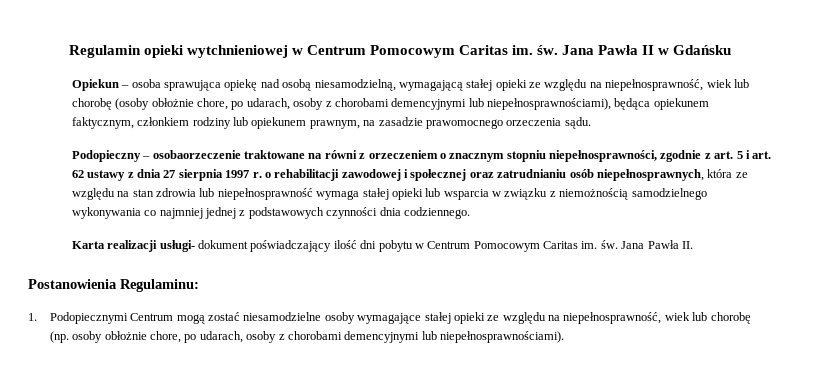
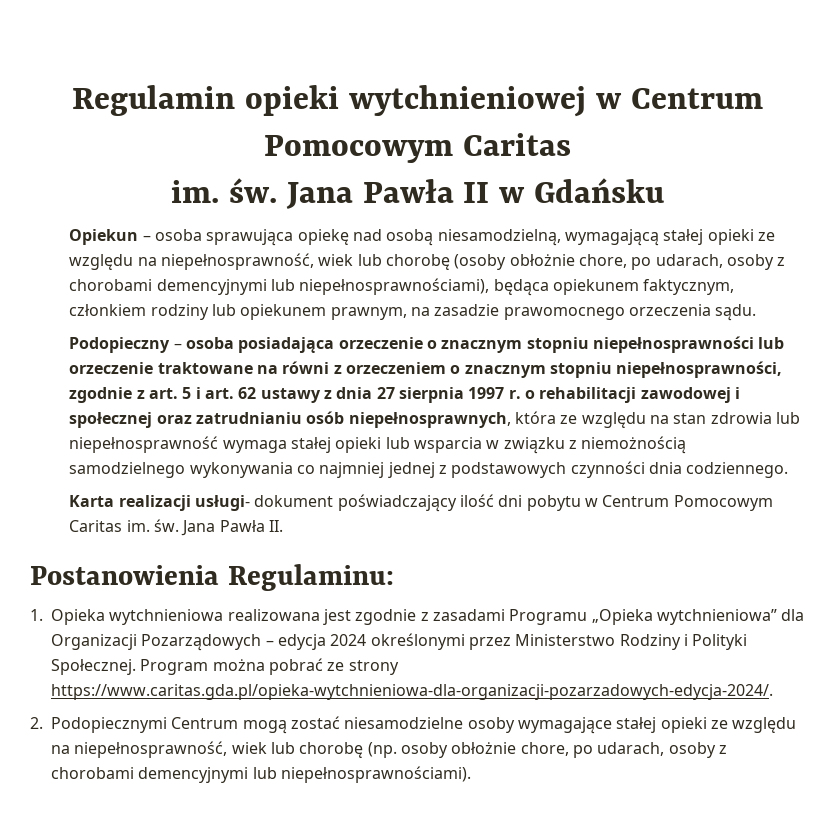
- Regulamin opieki wytchnieniowej w Centrum Pomocowym Caritas im. św.
+ Regulamin opieki wytchnieniowej w Centrum Pomocowym Caritas
+ im. św.
- Podopieczny – osobaorzeczenie traktowane na równi z orzeczeniem o znacznym stopniu niepełnosprawności, zgodnie z art. 5 i art. 62 ustawy z dnia 27 sierpnia 1997 r. o rehabilitacji zawodowej i społecznej oraz zatrudnianiu osób niepełnosprawnych, która ze względu na stan zdrowia lub niepełnosprawność wymaga stałej opieki lub wsparcia w związku z niemożnością samodzielnego wykonywania co najmniej jednej z podstawowych czynności dnia codziennego.
+ Podopieczny – osoba posiadająca orzeczenie o znacznym stopniu niepełnosprawności lub orzeczenie traktowane na równi z orzeczeniem o znacznym stopniu niepełnosprawności, zgodnie z art. 5 i art. 62 ustawy z dnia 27 sierpnia 1997 r. o rehabilitacji zawodowej i społecznej oraz zatrudnianiu osób niepełnosprawnych, która ze względu na stan zdrowia lub niepełnosprawność wymaga stałej opieki lub wsparcia w związku z niemożnością samodzielnego wykonywania co najmniej jednej z podstawowych czynności dnia codziennego.
- 1. Podopiecznymi Centrum mogą zostać niesamodzielne osoby wymagające stałej opieki ze względu na niepełnosprawność, wiek lub chorobę (np. osoby obłożnie chore, po udarach, osoby z chorobami demencyjnymi lub niepełnosprawnościami).
+ 1. Opieka wytchnieniowa realizowana jest zgodnie z zasadami Programu „Opieka wytchnieniowa” dla Organizacji Pozarządowych – edycja 2024 określonymi przez Ministerstwo Rodziny i Polityki Społecznej. Program można pobrać ze strony https://www.caritas.gda.pl/opieka-wytchnieniowa-dla-organizacji-pozarzadowych-edycja-2024/.
+ 2. Podopiecznymi Centrum mogą zostać niesamodzielne osoby wymagające stałej opieki ze względu na niepełnosprawność, wiek lub chorobę (np. osoby obłożnie chore, po udarach, osoby z chorobami demencyjnymi lub niepełnosprawnościami).

